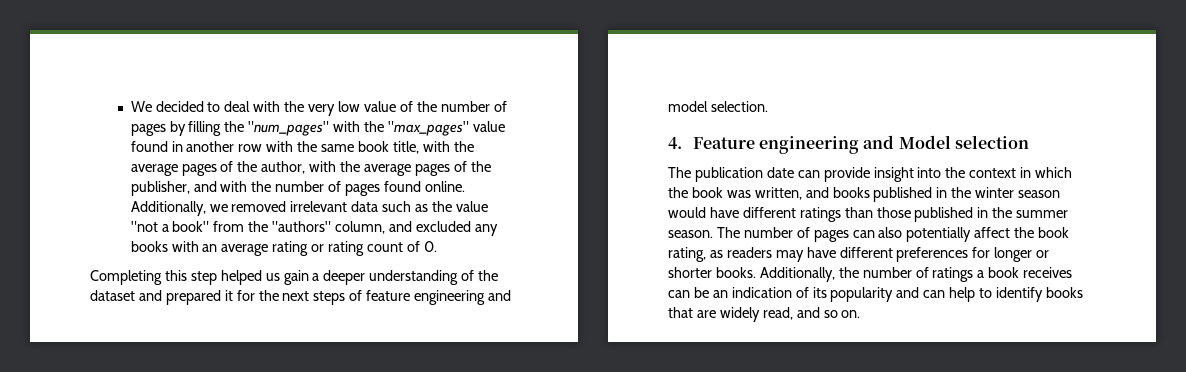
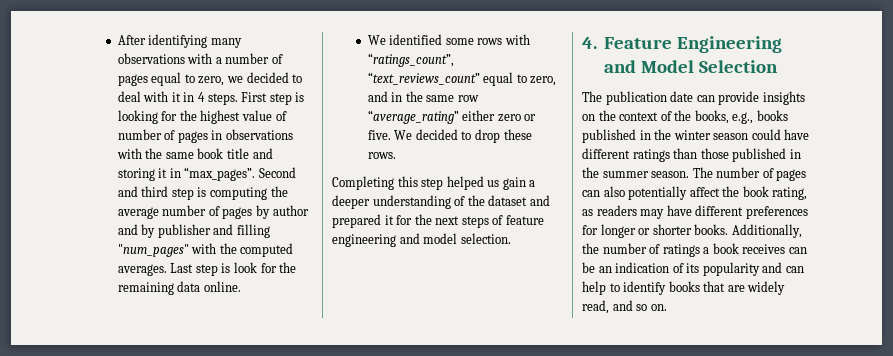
- We decided to deal with the very low value of the number of pages by filling the "num_pages" with the "max_pages" value found in another row with the same book title, with the average pages of the author, with the average pages of the publisher, and with the number of pages found online. Additionally, we removed irrelevant data such as the value "not a book" from the "authors" column, and excluded any books with an average rating or rating count of 0.
+ After identifying many observations with a number of pages equal to zero, we decided to deal with it in 4 steps. First step is looking for the highest value of number of pages in observations with the same book title and storing it in “max_pages”. Second and third step is computing the average number of pages by author and by publisher and filling "num_pages" with the computed averages. Last step is look for the remaining data online.
+ We identified some rows with “ratings_count”, “text_reviews_count” equal to zero, and in the same row “average_rating” either zero or five. We decided to drop these rows.
- 4. Feature engineering and Model selection
+ 4. Feature Engineering and Model Selection
- The publication date can provide insight into the context in which the book was written, and books published in the winter season would have different ratings than those published in the summer season.
+ The publication date can provide insights on the context of the books, e.g., books published in the winter season could have different ratings than those published in the summer season.

